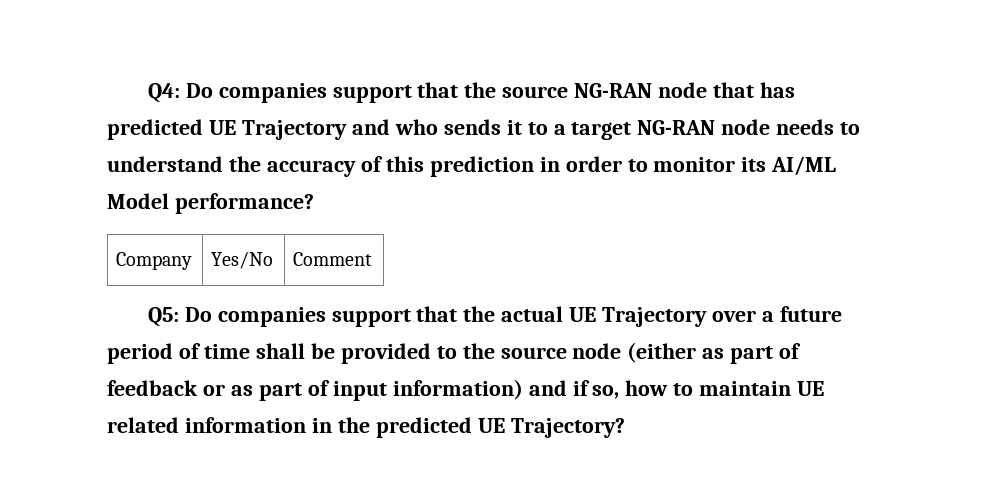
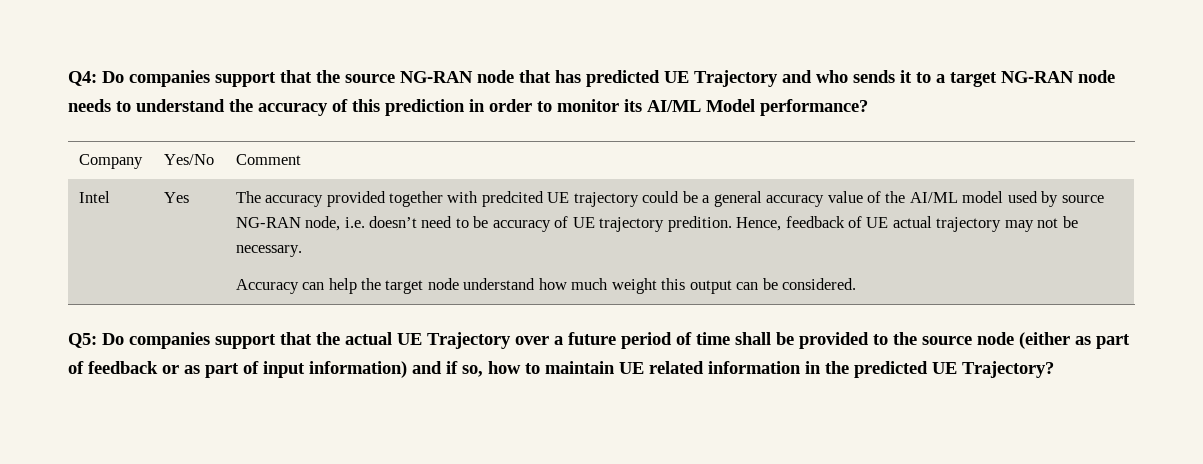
+ Intel | Yes | The accuracy provided together with predcited UE trajectory could be a general accuracy value of the AI/ML model used by source NG-RAN node, i.e. doesn’t need to be accuracy of UE trajectory predition. Hence, feedback of UE actual trajectory may not be necessary.
+ Accuracy can help the target node understand how much weight this output can be considered.

